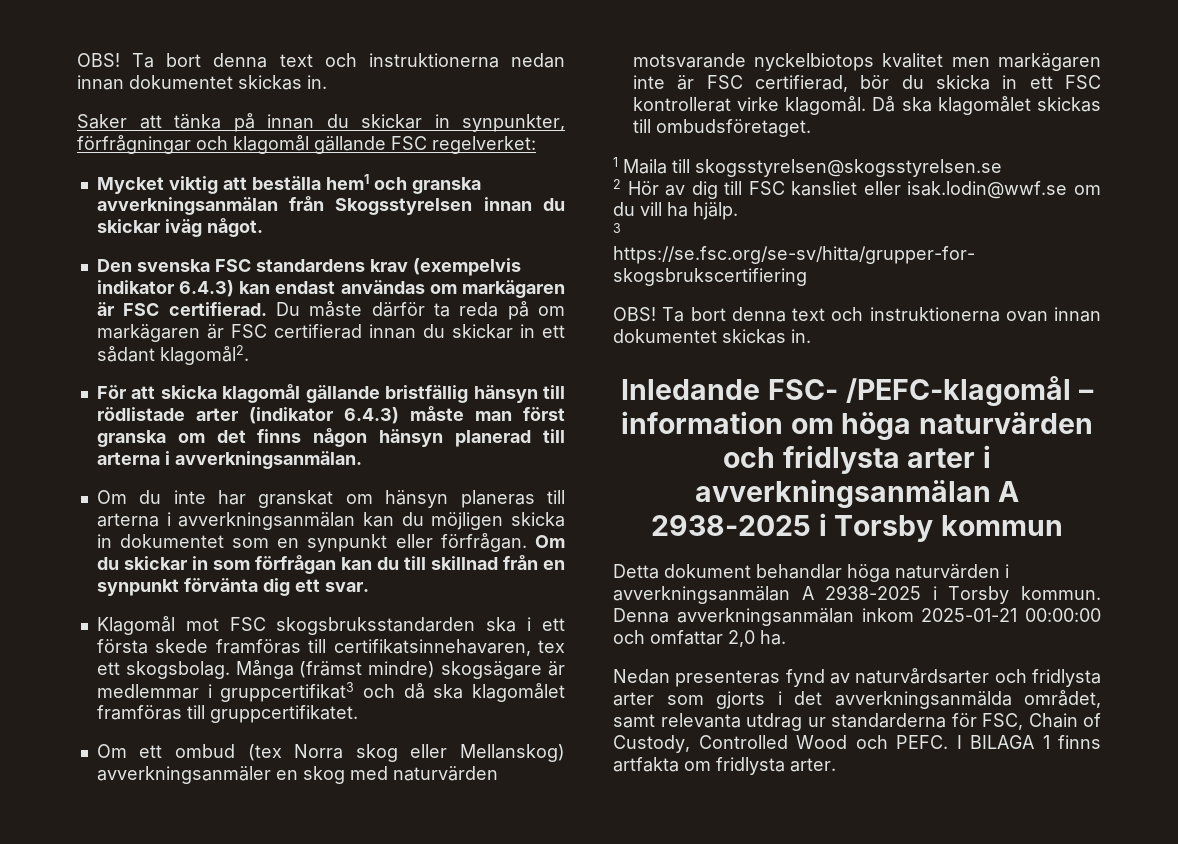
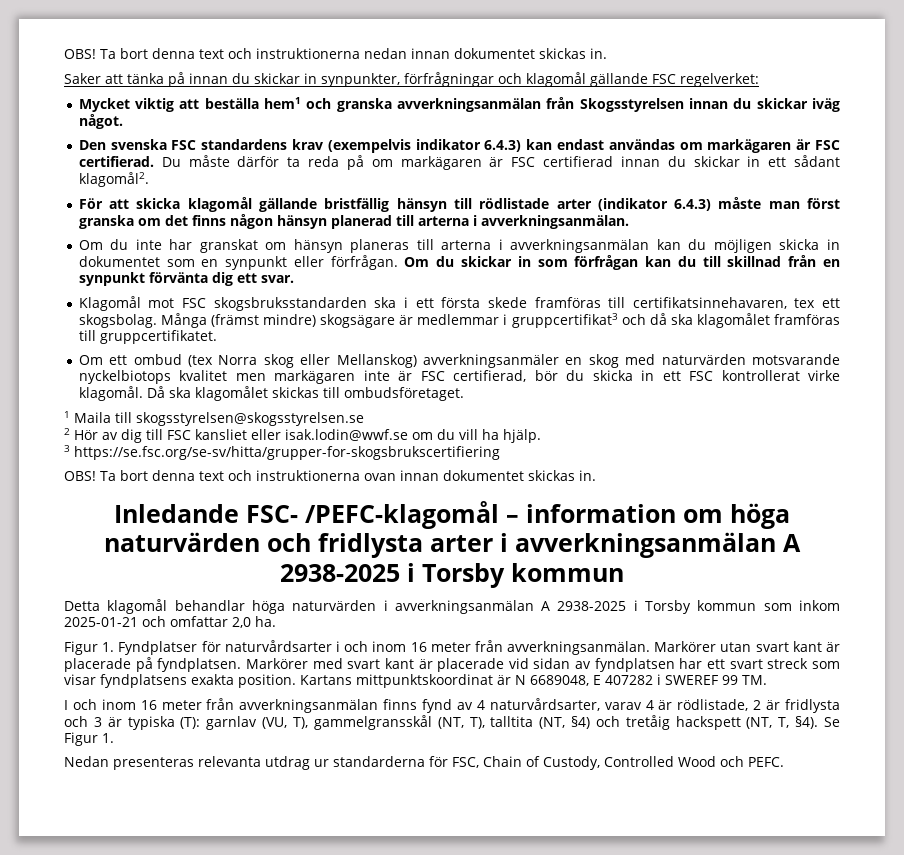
- Detta dokument behandlar höga naturvärden i avverkningsanmälan A 2938-2025 i Torsby kommun. Denna avverkningsanmälan inkom 2025-01-21 00:00:00 och omfattar 2,0 ha.
+ Detta klagomål behandlar höga naturvärden i avverkningsanmälan A 2938-2025 i Torsby kommun som inkom 2025-01-21 och omfattar 2,0 ha.
- Nedan presenteras fynd av naturvårdsarter och fridlysta arter som gjorts i det avverkningsanmälda området, samt relevanta utdrag ur standarderna för FSC, Chain of Custody, Controlled Wood och PEFC. I BILAGA 1 finns artfakta om fridlysta arter.
+ Figur 1. Fyndplatser för naturvårdsarter i och inom 16 meter från avverkningsanmälan. Markörer utan svart kant är placerade på fyndplatsen. Markörer med svart kant är placerade vid sidan av fyndplatsen har ett svart streck som visar fyndplatsens exakta position. Kartans mittpunktskoordinat är N 6689048, E 407282 i SWEREF 99 TM.
+ I och inom 16 meter från avverkningsanmälan finns fynd av 4 naturvårdsarter, varav 4 är rödlistade, 2 är fridlysta och 3 är typiska (T): garnlav (VU, T), gammelgransskål (NT, T), talltita (NT, §4) och tretåig hackspett (NT, T, §4). Se Figur 1.
+ Nedan presenteras relevanta utdrag ur standarderna för FSC, Chain of Custody, Controlled Wood och PEFC.

